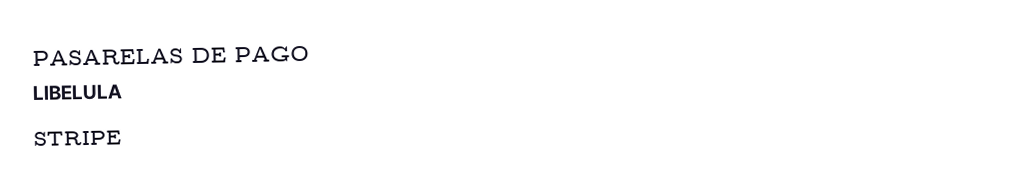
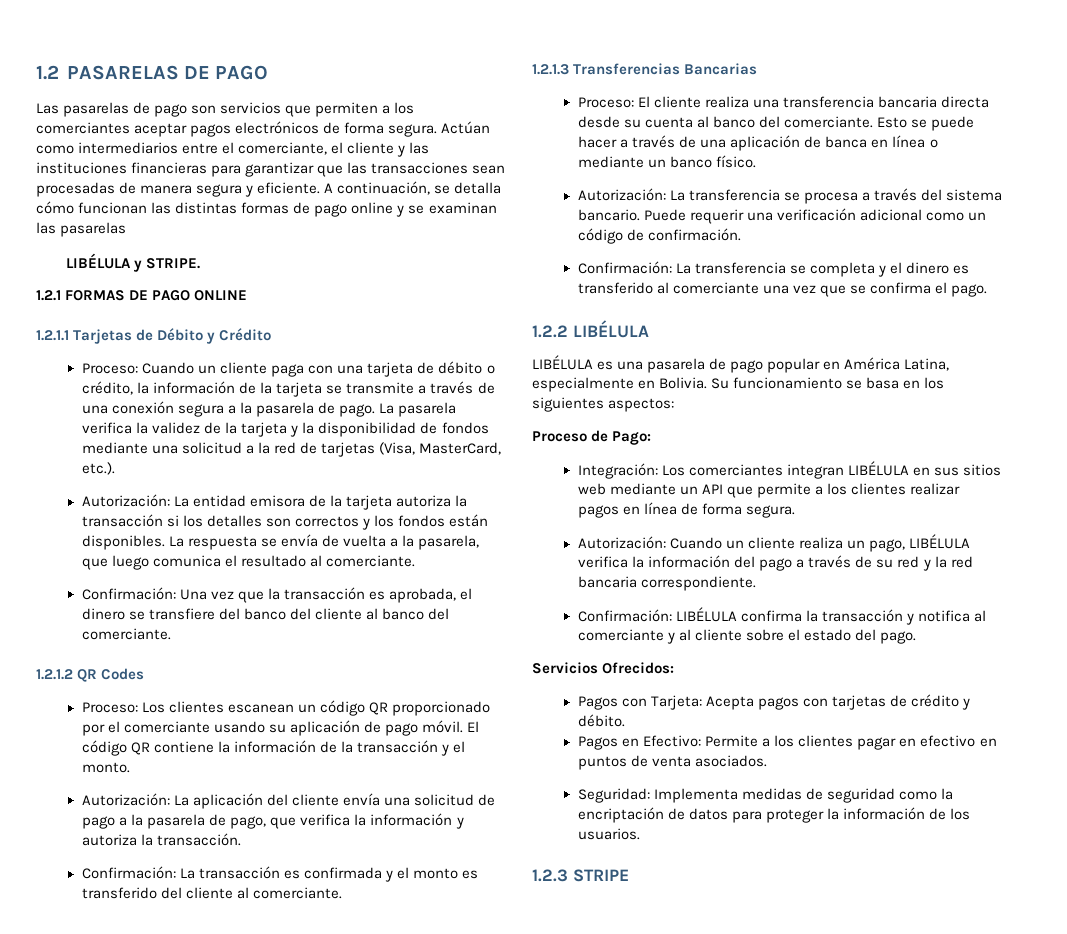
- PASARELAS DE PAGO
+ 1.2 PASARELAS DE PAGO
- LIBELULA
- STRIPE
+ Las pasarelas de pago son servicios que permiten a los comerciantes aceptar pagos electrónicos de forma segura. Actúan como intermediarios entre el comerciante, el cliente y las instituciones financieras para garantizar que las transacciones sean procesadas de manera segura y eficiente. A continuación, se detalla cómo funcionan las distintas formas de pago online y se examinan las pasarelas
+ LIBÉLULA y STRIPE.
+ 1.2.1 FORMAS DE PAGO ONLINE
+ 1.2.1.1 Tarjetas de Débito y Crédito
+ Proceso: Cuando un cliente paga con una tarjeta de débito o crédito, la información de la tarjeta se transmite a través de una conexión segura a la pasarela de pago. La pasarela verifica la validez de la tarjeta y la disponibilidad de fondos mediante una solicitud a la red de tarjetas (Visa, MasterCard, etc.).
+ Autorización: La entidad emisora de la tarjeta autoriza la transacción si los detalles son correctos y los fondos están disponibles. La respuesta se envía de vuelta a la pasarela, que luego comunica el resultado al comerciante.
+ Confirmación: Una vez que la transacción es aprobada, el dinero se transfiere del banco del cliente al banco del comerciante.
+ 1.2.1.2 QR Codes
+ Proceso: Los clientes escanean un código QR proporcionado por el comerciante usando su aplicación de pago móvil. El código QR contiene la información de la transacción y el monto.
+ Autorización: La aplicación del cliente envía una solicitud de pago a la pasarela de pago, que verifica la información y autoriza la transacción.
+ Confirmación: La transacción es confirmada y el monto es transferido del cliente al comerciante.
+ 1.2.1.3 Transferencias Bancarias
+ Proceso: El cliente realiza una transferencia bancaria directa desde su cuenta al banco del comerciante. Esto se puede hacer a través de una aplicación de banca en línea o mediante un banco físico.
+ Autorización: La transferencia se procesa a través del sistema bancario. Puede requerir una verificación adicional como un código de confirmación.
+ Confirmación: La transferencia se completa y el dinero es transferido al comerciante una vez que se confirma el pago.
+ 1.2.2 LIBÉLULA
+ LIBÉLULA es una pasarela de pago popular en América Latina, especialmente en Bolivia. Su funcionamiento se basa en los siguientes aspectos:
+ Proceso de Pago:
+ Integración: Los comerciantes integran LIBÉLULA en sus sitios web mediante un API que permite a los clientes realizar pagos en línea de forma segura.
+ Autorización: Cuando un cliente realiza un pago, LIBÉLULA verifica la información del pago a través de su red y la red bancaria correspondiente.
+ Confirmación: LIBÉLULA confirma la transacción y notifica al comerciante y al cliente sobre el estado del pago.
+ Servicios Ofrecidos:
+ Pagos con Tarjeta: Acepta pagos con tarjetas de crédito y débito.
+ Pagos en Efectivo: Permite a los clientes pagar en efectivo en puntos de venta asociados.
+ Seguridad: Implementa medidas de seguridad como la encriptación de datos para proteger la información de los usuarios.
+ 1.2.3 STRIPE

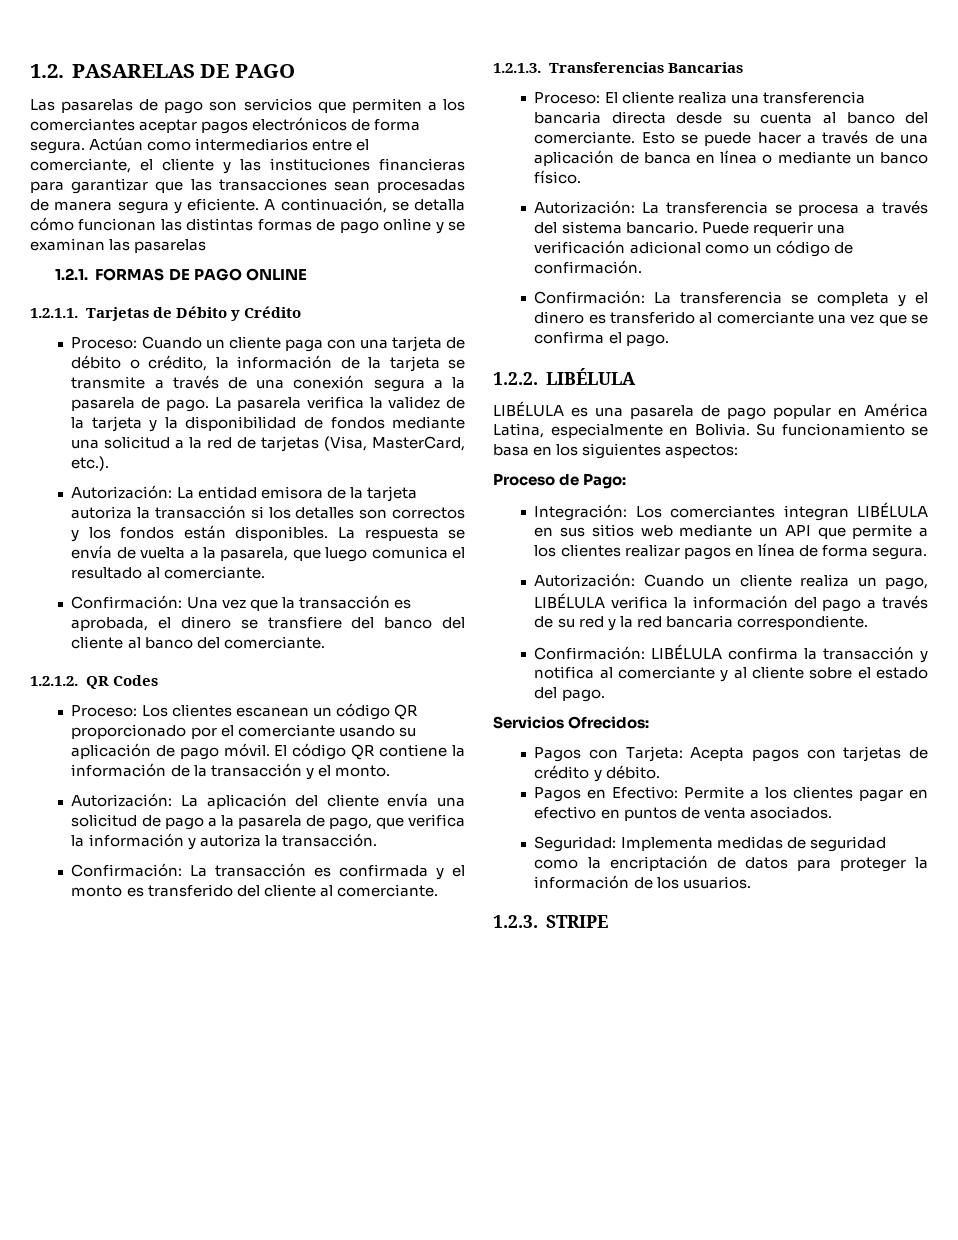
- 1.2 PASARELAS DE PAGO
+ 1.2. PASARELAS DE PAGO
- LIBÉLULA y STRIPE.
- 1.2.1 FORMAS DE PAGO ONLINE
+ 1.2.1. FORMAS DE PAGO ONLINE
- 1.2.1.1 Tarjetas de Débito y Crédito
+ 1.2.1.1. Tarjetas de Débito y Crédito
- 1.2.1.2 QR Codes
+ 1.2.1.2. QR Codes
- 1.2.1.3 Transferencias Bancarias
+ 1.2.1.3. Transferencias Bancarias
- 1.2.2 LIBÉLULA
+ 1.2.2. LIBÉLULA
- 1.2.3 STRIPE
+ 1.2.3. STRIPE

